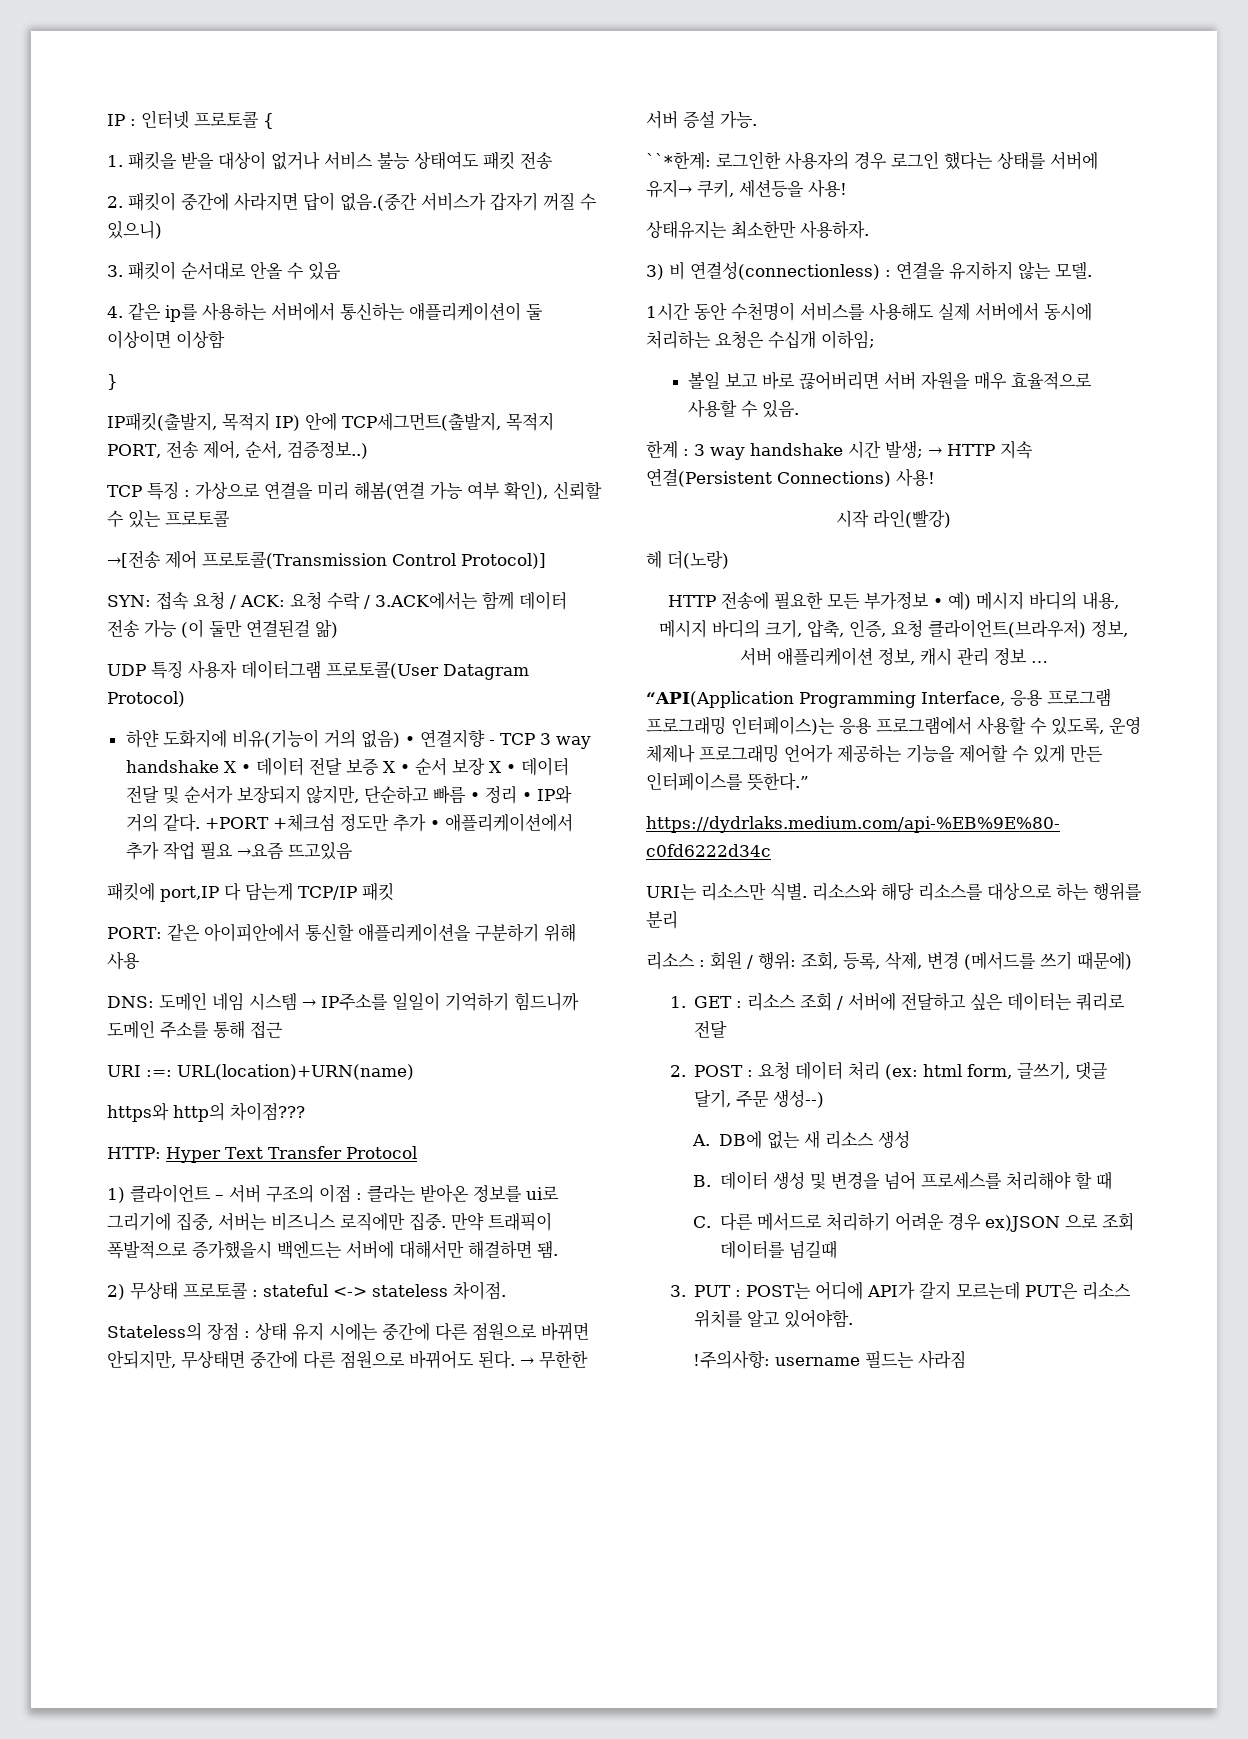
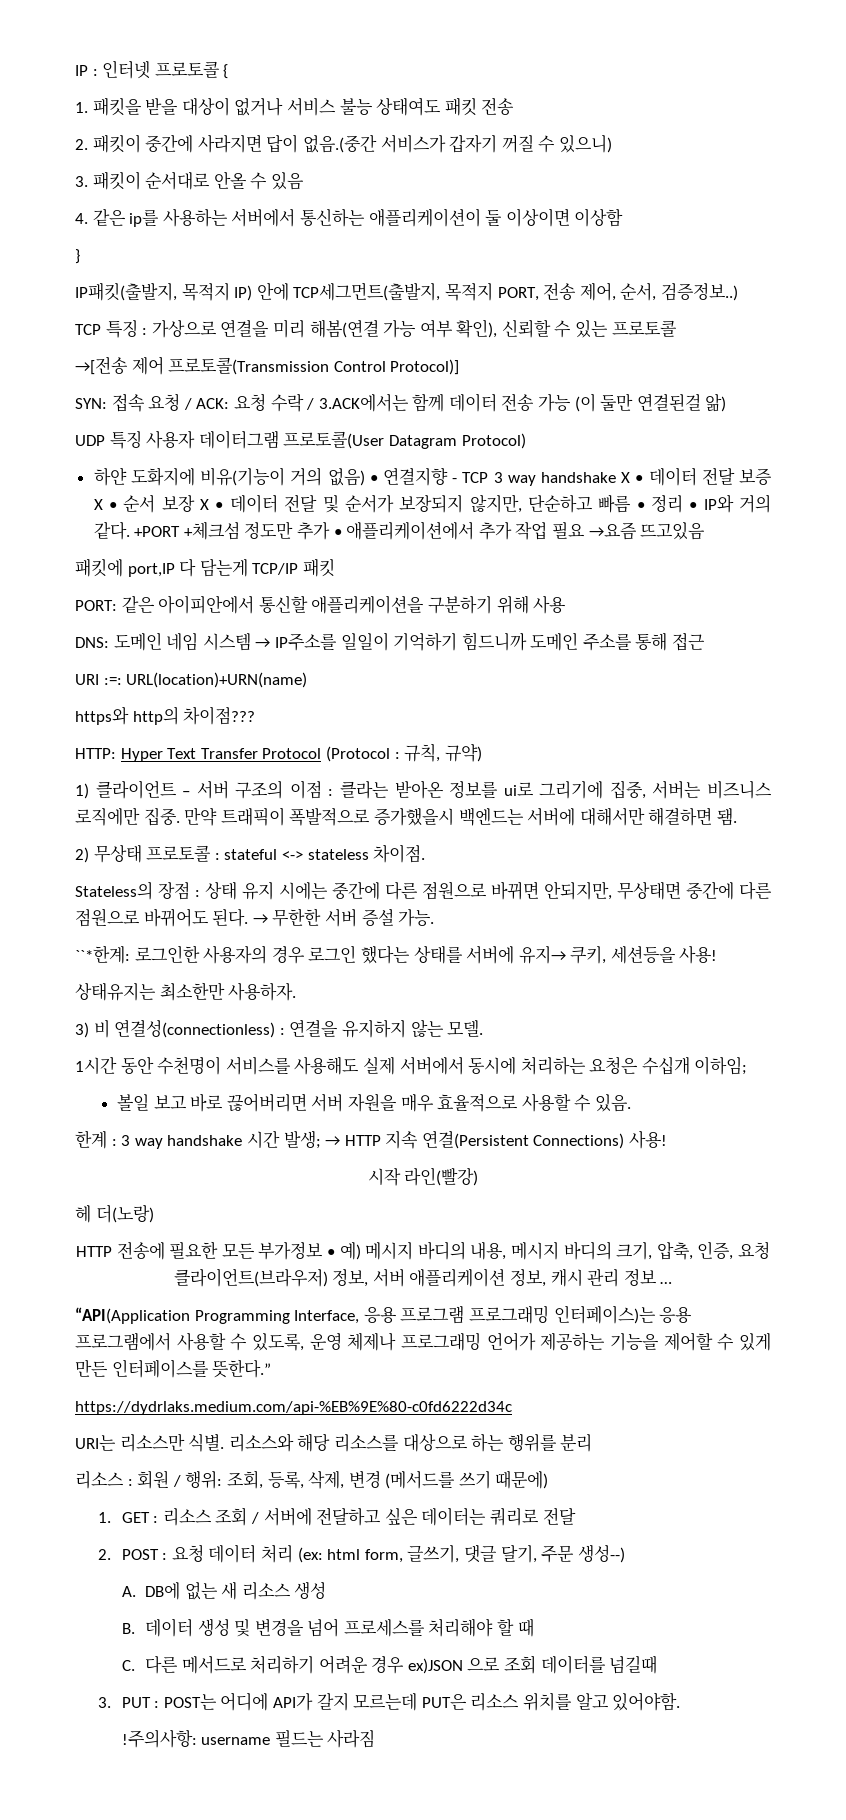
- HTTP: Hyper Text Transfer Protocol
+ HTTP: Hyper Text Transfer Protocol (Protocol : 규칙, 규약)

